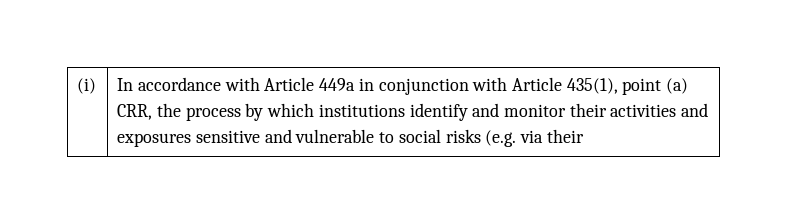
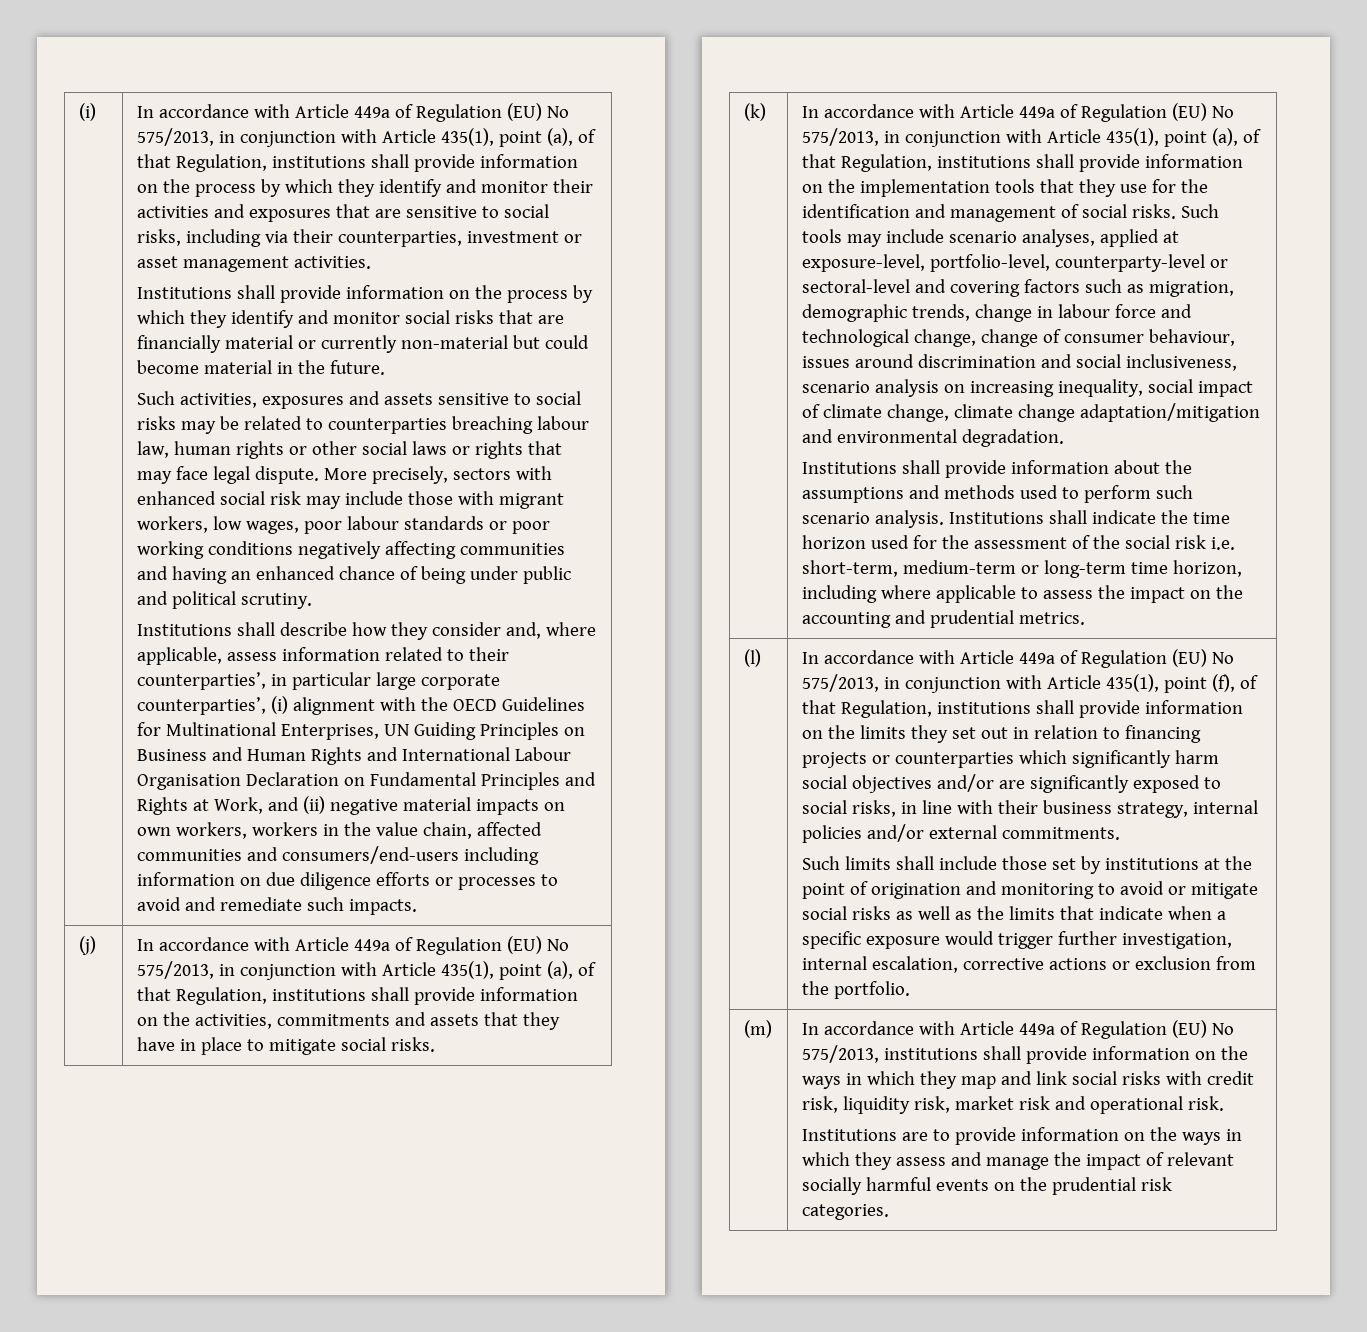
- In accordance with Article 449a in conjunction with Article 435(1), point (a) CRR, the process by which institutions identify and monitor their activities and exposures sensitive and vulnerable to social risks (e.g. via their
+ In accordance with Article 449a of Regulation (EU) No 575/2013, in conjunction with Article 435(1), point (a), of that Regulation, institutions shall provide information on the process by which they identify and monitor their activities and exposures that are sensitive to social risks, including via their counterparties, investment or asset management activities.
+ Institutions shall provide information on the process by which they identify and monitor social risks that are financially material or currently non-material but could become material in the future.
+ Such activities, exposures and assets sensitive to social risks may be related to counterparties breaching labour law, human rights or other social laws or rights that may face legal dispute. More precisely, sectors with enhanced social risk may include those with migrant workers, low wages, poor labour standards or poor working conditions negatively affecting communities and having an enhanced chance of being under public and political scrutiny.
+ Institutions shall describe how they consider and, where applicable, assess information related to their counterparties’, in particular large corporate counterparties’, (i) alignment with the OECD Guidelines for Multinational Enterprises, UN Guiding Principles on Business and Human Rights and International Labour Organisation Declaration on Fundamental Principles and Rights at Work, and (ii) negative material impacts on own workers, workers in the value chain, affected communities and consumers/end-users including information on due diligence efforts or processes to avoid and remediate such impacts.
+ (j) | In accordance with Article 449a of Regulation (EU) No 575/2013, in conjunction with Article 435(1), point (a), of that Regulation, institutions shall provide information on the activities, commitments and assets that they have in place to mitigate social risks.
+ (k) | In accordance with Article 449a of Regulation (EU) No 575/2013, in conjunction with Article 435(1), point (a), of that Regulation, institutions shall provide information on the implementation tools that they use for the identification and management of social risks. Such tools may include scenario analyses, applied at exposure-level, portfolio-level, counterparty-level or sectoral-level and covering factors such as migration, demographic trends, change in labour force and technological change, change of consumer behaviour, issues around discrimination and social inclusiveness, scenario analysis on increasing inequality, social impact of climate change, climate change adaptation/mitigation and environmental degradation.
+ Institutions shall provide information about the assumptions and methods used to perform such scenario analysis. Institutions shall indicate the time horizon used for the assessment of the social risk i.e. short-term, medium-term or long-term time horizon, including where applicable to assess the impact on the accounting and prudential metrics.
+ (l) | In accordance with Article 449a of Regulation (EU) No 575/2013, in conjunction with Article 435(1), point (f), of that Regulation, institutions shall provide information on the limits they set out in relation to financing projects or counterparties which significantly harm social objectives and/or are significantly exposed to social risks, in line with their business strategy, internal policies and/or external commitments.
+ Such limits shall include those set by institutions at the point of origination and monitoring to avoid or mitigate social risks as well as the limits that indicate when a specific exposure would trigger further investigation, internal escalation, corrective actions or exclusion from the portfolio.
+ (m) | In accordance with Article 449a of Regulation (EU) No 575/2013, institutions shall provide information on the ways in which they map and link social risks with credit risk, liquidity risk, market risk and operational risk.
+ Institutions are to provide information on the ways in which they assess and manage the impact of relevant socially harmful events on the prudential risk categories.

